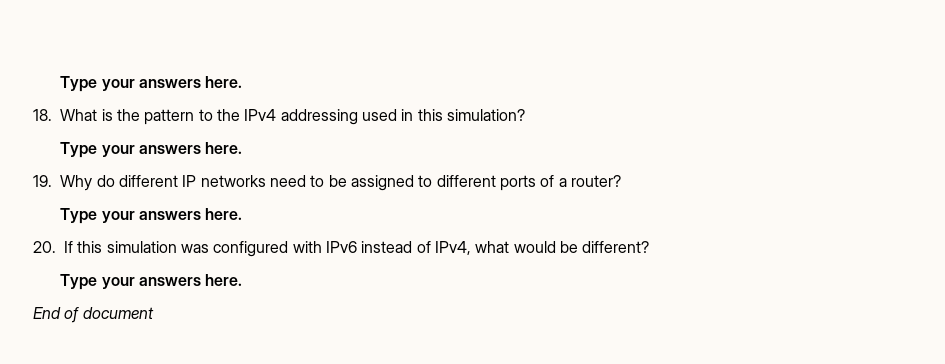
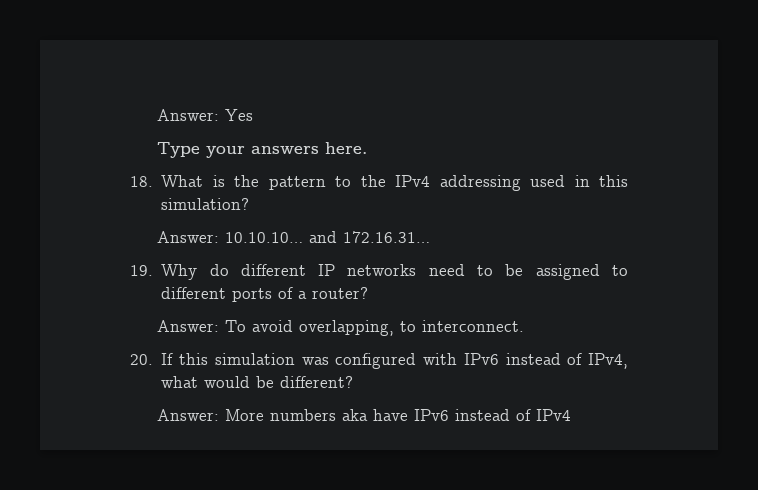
+ Answer: Yes
  18. What is the pattern to the IPv4 addressing used in this simulation?
- Type your answers here.
+ Answer: 10.10.10… and 172.16.31…
  19. Why do different IP networks need to be assigned to different ports of a router?
- Type your answers here.
+ Answer: To avoid overlapping, to interconnect.
  20. If this simulation was configured with IPv6 instead of IPv4, what would be different?
- Type your answers here.
- End of document
+ Answer: More numbers aka have IPv6 instead of IPv4

